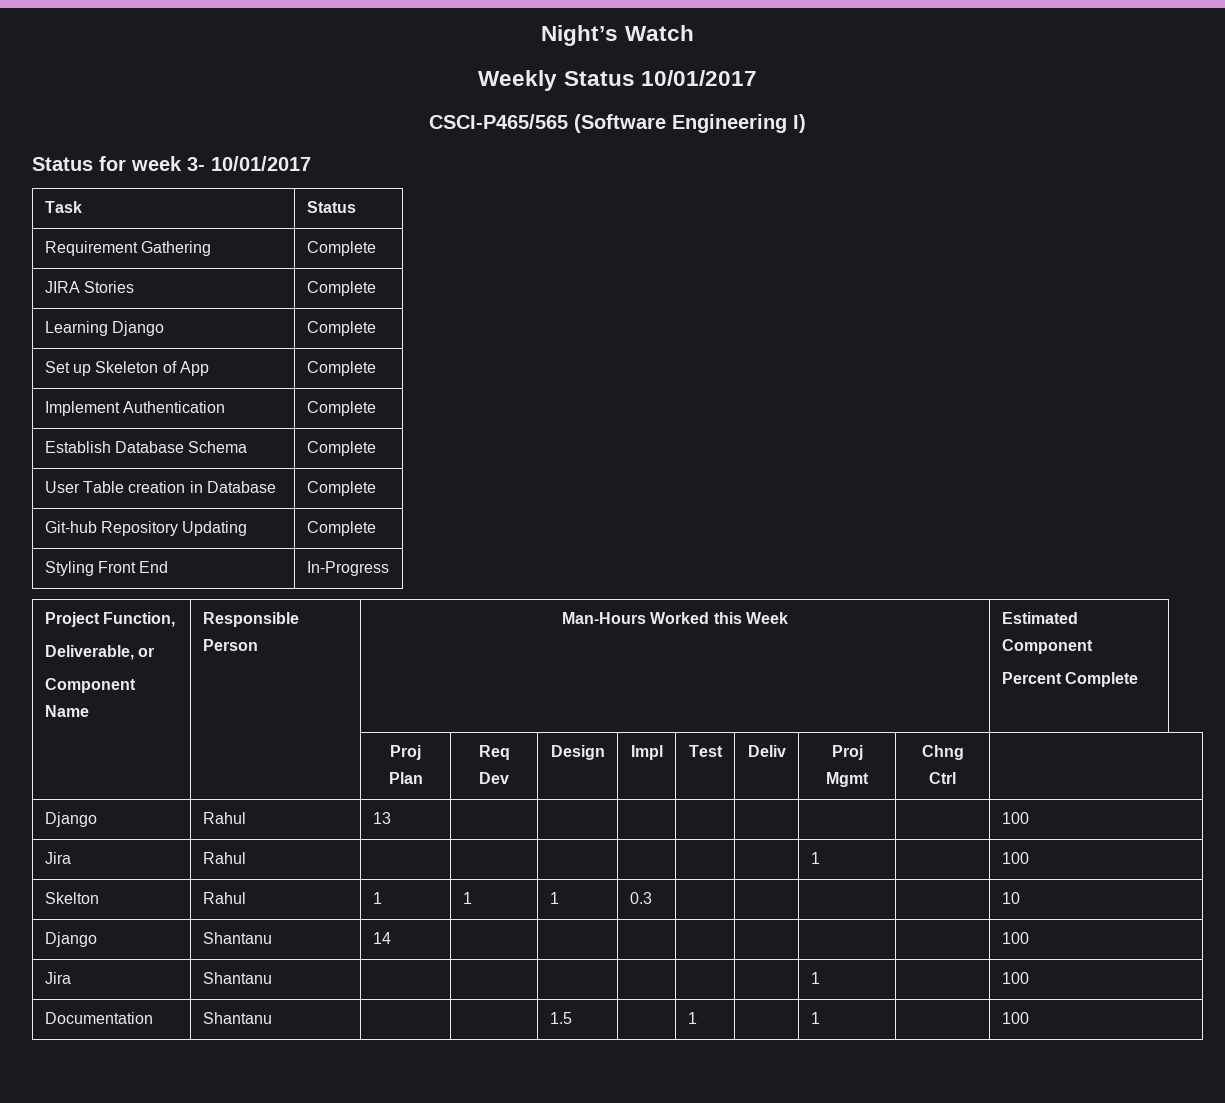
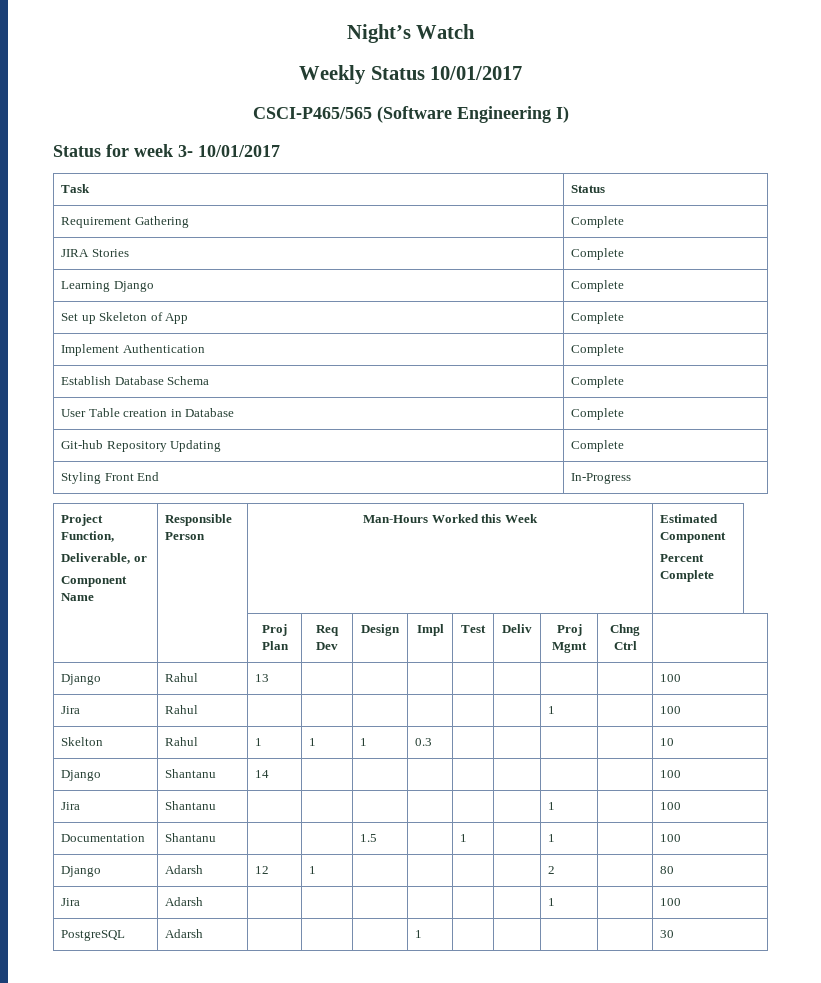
+ Django | Adarsh | 12 | 1 | | | | | 2 | | 80
+ Jira | Adarsh | | | | | | | 1 | | 100
+ PostgreSQL | Adarsh | | | | 1 | | | | | 30

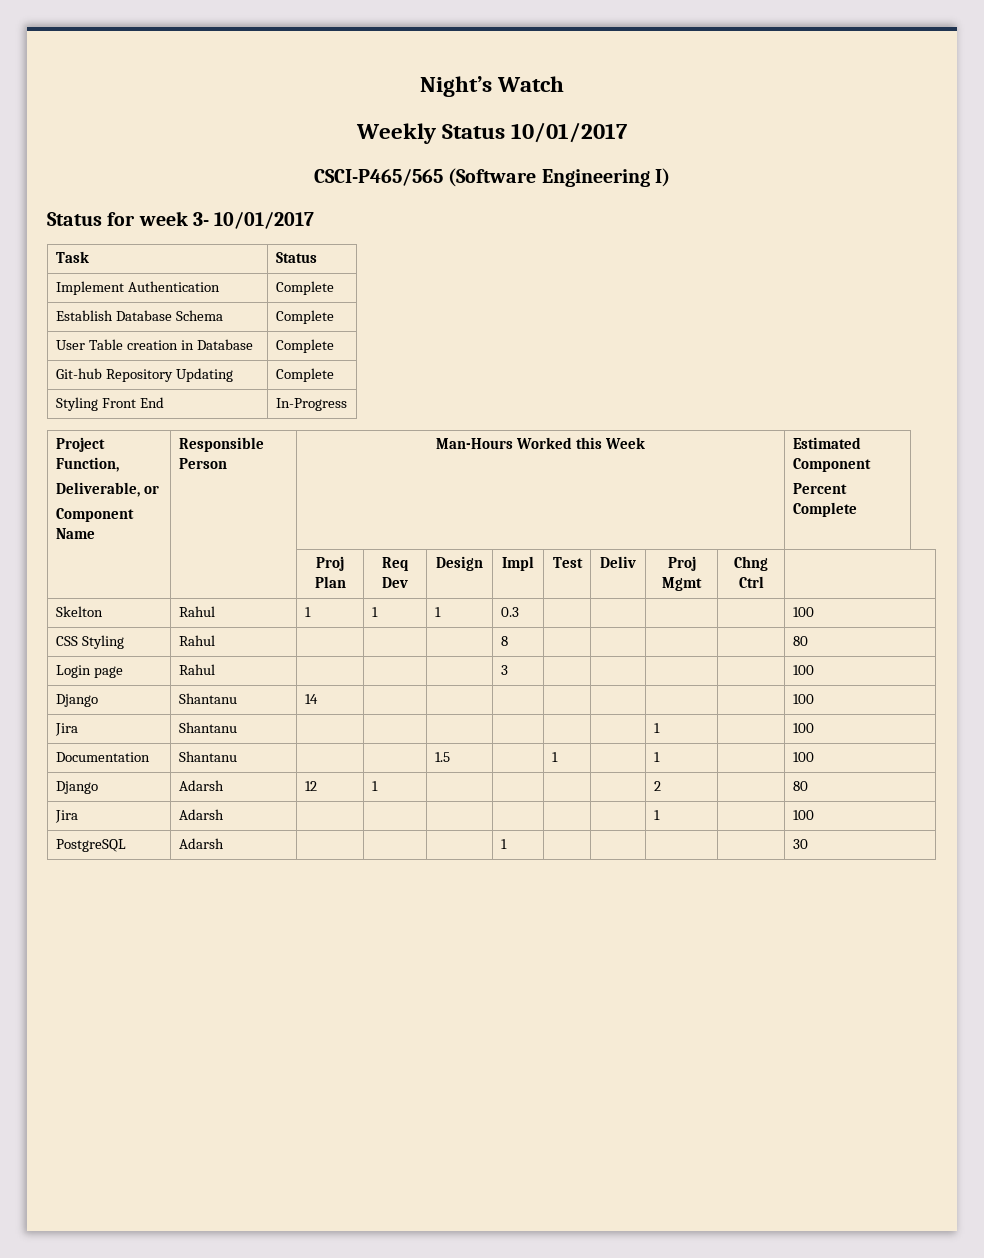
- Requirement Gathering | Complete
- JIRA Stories | Complete
- Learning Django | Complete
- Set up Skeleton of App | Complete
- Django | Rahul | 13 | | | | | | | | 100
- Jira | Rahul | | | | | | | 1 | | 100
- Skelton | Rahul | 1 | 1 | 1 | 0.3 | | | | | 10
+ Skelton | Rahul | 1 | 1 | 1 | 0.3 | | | | | 100
+ CSS Styling | Rahul | | | | 8 | | | | | 80
+ Login page | Rahul | | | | 3 | | | | | 100

